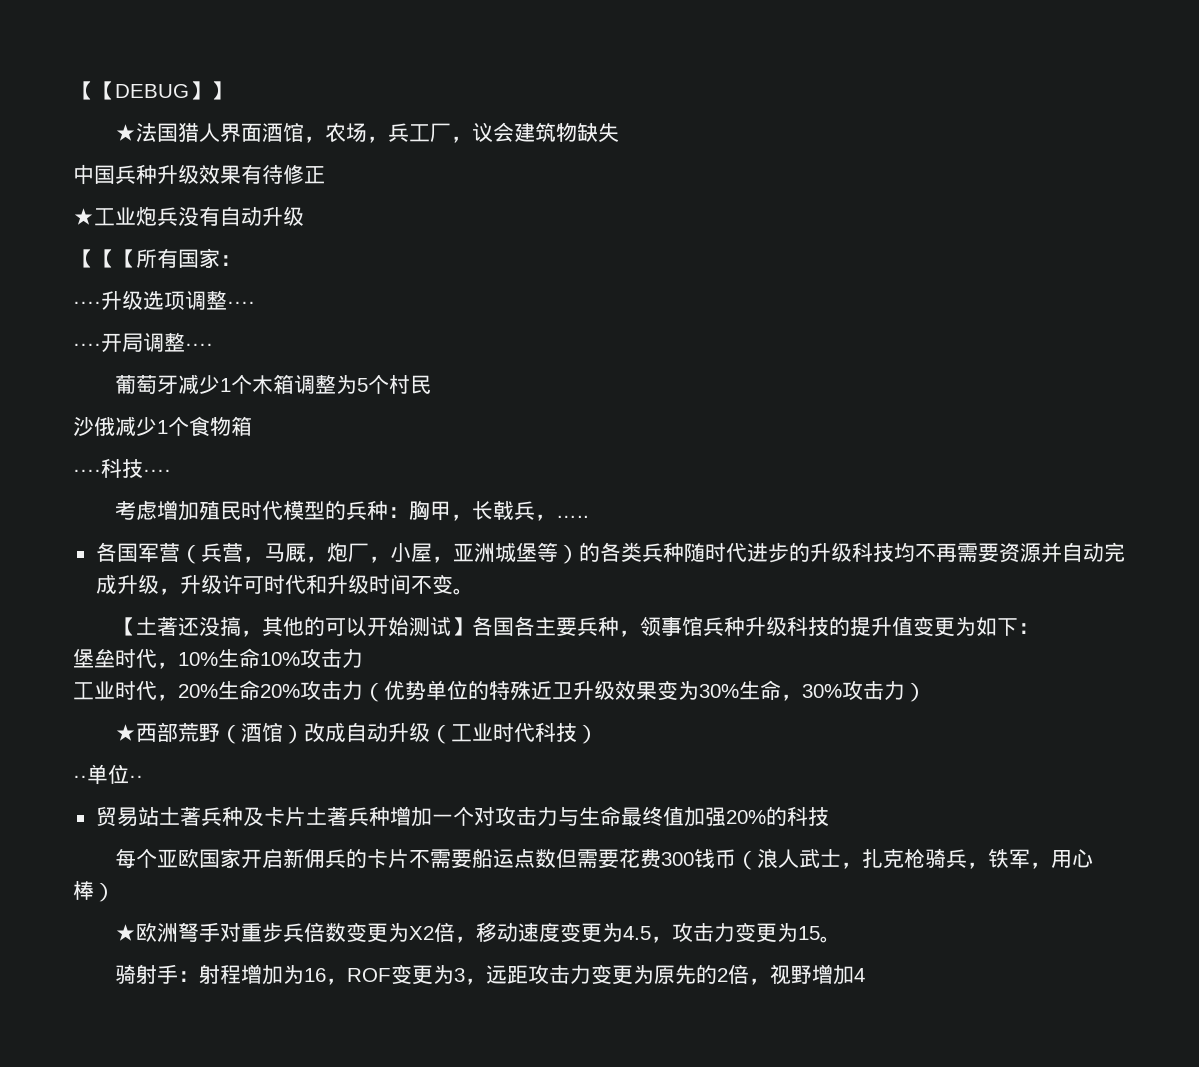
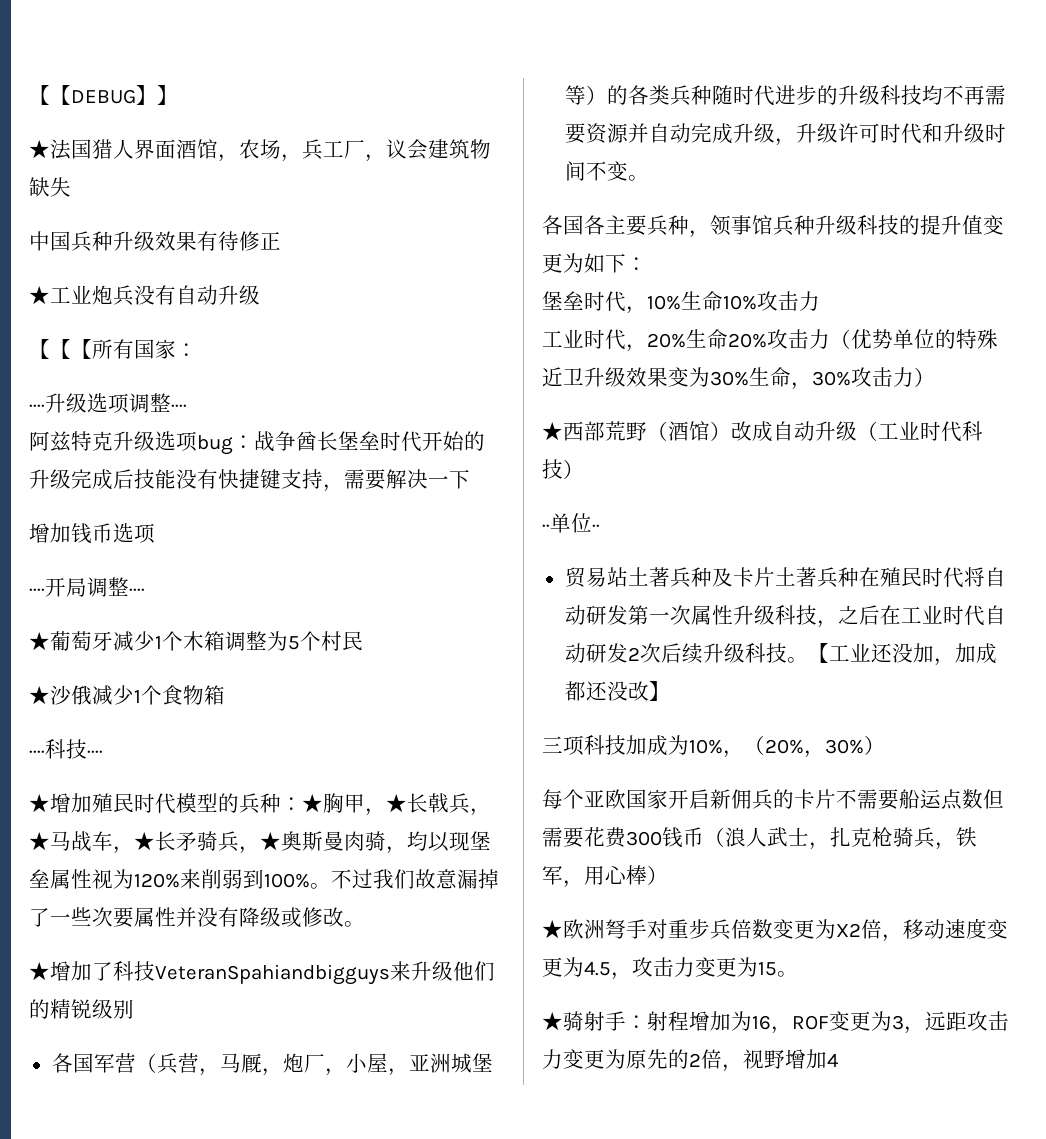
+ 阿兹特克升级选项bug：战争酋长堡垒时代开始的升级完成后技能没有快捷键支持，需要解决一下
+ 增加钱币选项
- 葡萄牙减少1个木箱调整为5个村民
+ ★葡萄牙减少1个木箱调整为5个村民
- 沙俄减少1个食物箱
+ ★沙俄减少1个食物箱
- 考虑增加殖民时代模型的兵种：胸甲，长戟兵，…..
+ ★增加殖民时代模型的兵种：★胸甲，★长戟兵，★马战车，★长矛骑兵，★奥斯曼肉骑，均以现堡垒属性视为120%来削弱到100%。不过我们故意漏掉了一些次要属性并没有降级或修改。
+ ★增加了科技VeteranSpahiandbigguys来升级他们的精锐级别
- 【土著还没搞，其他的可以开始测试】各国各主要兵种，领事馆兵种升级科技的提升值变更为如下：
+ 各国各主要兵种，领事馆兵种升级科技的提升值变更为如下：
- 贸易站土著兵种及卡片土著兵种增加一个对攻击力与生命最终值加强20%的科技
+ 贸易站土著兵种及卡片土著兵种在殖民时代将自动研发第一次属性升级科技，之后在工业时代自动研发2次后续升级科技。【工业还没加，加成都还没改】
+ 三项科技加成为10%，（20%，30%）
- 骑射手：射程增加为16，ROF变更为3，远距攻击力变更为原先的2倍，视野增加4
+ ★骑射手：射程增加为16，ROF变更为3，远距攻击力变更为原先的2倍，视野增加4

